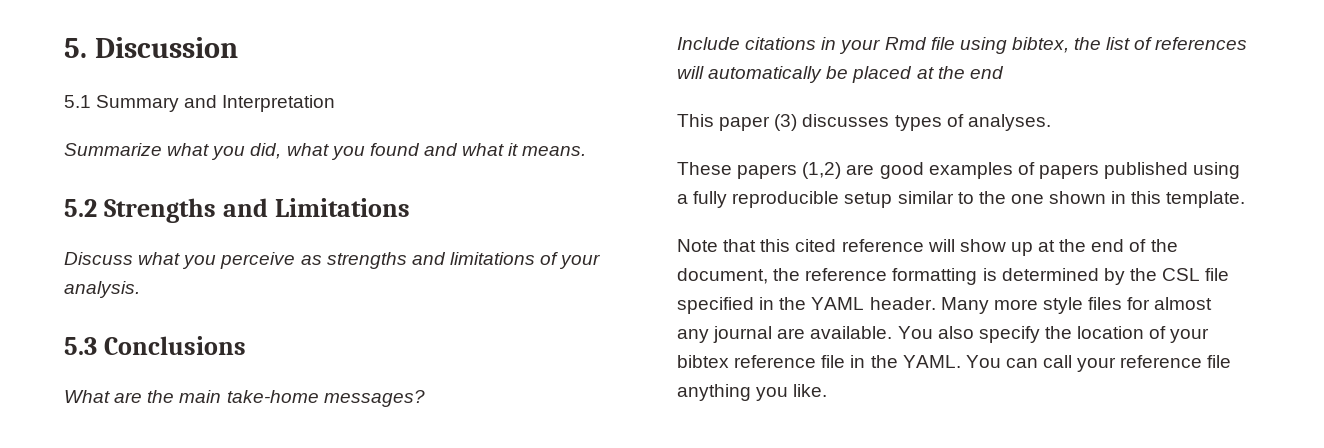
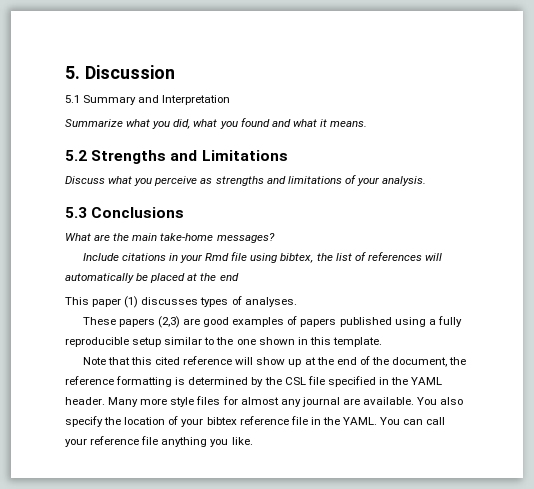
- This paper (3) discusses types of analyses.
+ This paper (1) discusses types of analyses.
- These papers (1,2) are good examples of papers published using a fully reproducible setup similar to the one shown in this template.
+ These papers (2,3) are good examples of papers published using a fully reproducible setup similar to the one shown in this template.

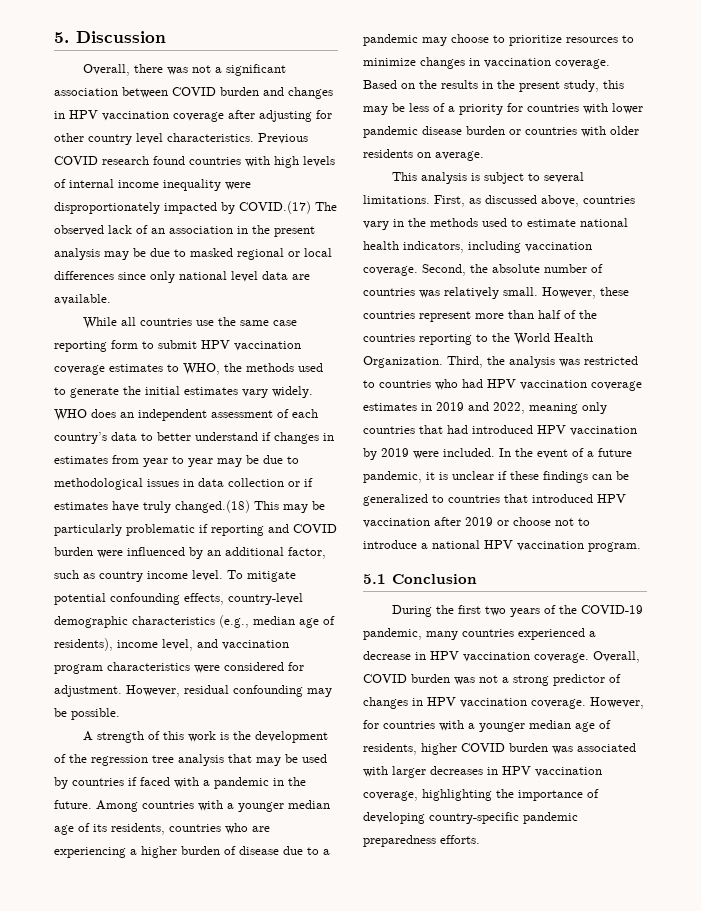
- 5.1 Summary and Interpretation
- Summarize what you did, what you found and what it means.
- 5.2 Strengths and Limitations
- Discuss what you perceive as strengths and limitations of your analysis.
- 5.3 Conclusions
- What are the main take-home messages?
- Include citations in your Rmd file using bibtex, the list of references will automatically be placed at the end
- This paper (1) discusses types of analyses.
- These papers (2,3) are good examples of papers published using a fully reproducible setup similar to the one shown in this template.
- Note that this cited reference will show up at the end of the document, the reference formatting is determined by the CSL file specified in the YAML header. Many more style files for almost any journal are available. You also specify the location of your bibtex reference file in the YAML. You can call your reference file anything you like.
+ Overall, there was not a significant association between COVID burden and changes in HPV vaccination coverage after adjusting for other country level characteristics. Previous COVID research found countries with high levels of internal income inequality were disproportionately impacted by COVID.(17) The observed lack of an association in the present analysis may be due to masked regional or local differences since only national level data are available.
+ While all countries use the same case reporting form to submit HPV vaccination coverage estimates to WHO, the methods used to generate the initial estimates vary widely. WHO does an independent assessment of each country’s data to better understand if changes in estimates from year to year may be due to methodological issues in data collection or if estimates have truly changed.(18) This may be particularly problematic if reporting and COVID burden were influenced by an additional factor, such as country income level. To mitigate potential confounding effects, country-level demographic characteristics (e.g., median age of residents), income level, and vaccination program characteristics were considered for adjustment. However, residual confounding may be possible.
+ A strength of this work is the development of the regression tree analysis that may be used by countries if faced with a pandemic in the future. Among countries with a younger median age of its residents, countries who are experiencing a higher burden of disease due to a pandemic may choose to prioritize resources to minimize changes in vaccination coverage. Based on the results in the present study, this may be less of a priority for countries with lower pandemic disease burden or countries with older residents on average.
+ This analysis is subject to several limitations. First, as discussed above, countries vary in the methods used to estimate national health indicators, including vaccination coverage. Second, the absolute number of countries was relatively small. However, these countries represent more than half of the countries reporting to the World Health Organization. Third, the analysis was restricted to countries who had HPV vaccination coverage estimates in 2019 and 2022, meaning only countries that had introduced HPV vaccination by 2019 were included. In the event of a future pandemic, it is unclear if these findings can be generalized to countries that introduced HPV vaccination after 2019 or choose not to introduce a national HPV vaccination program.
+ 5.1 Conclusion
+ During the first two years of the COVID-19 pandemic, many countries experienced a decrease in HPV vaccination coverage. Overall, COVID burden was not a strong predictor of changes in HPV vaccination coverage. However, for countries with a younger median age of residents, higher COVID burden was associated with larger decreases in HPV vaccination coverage, highlighting the importance of developing country-specific pandemic preparedness efforts.

